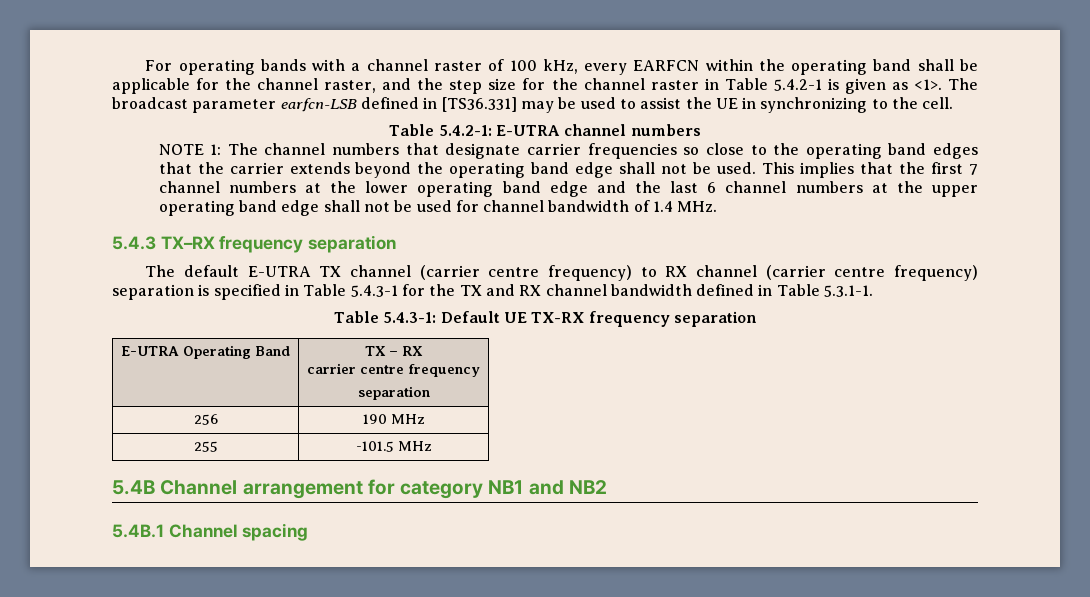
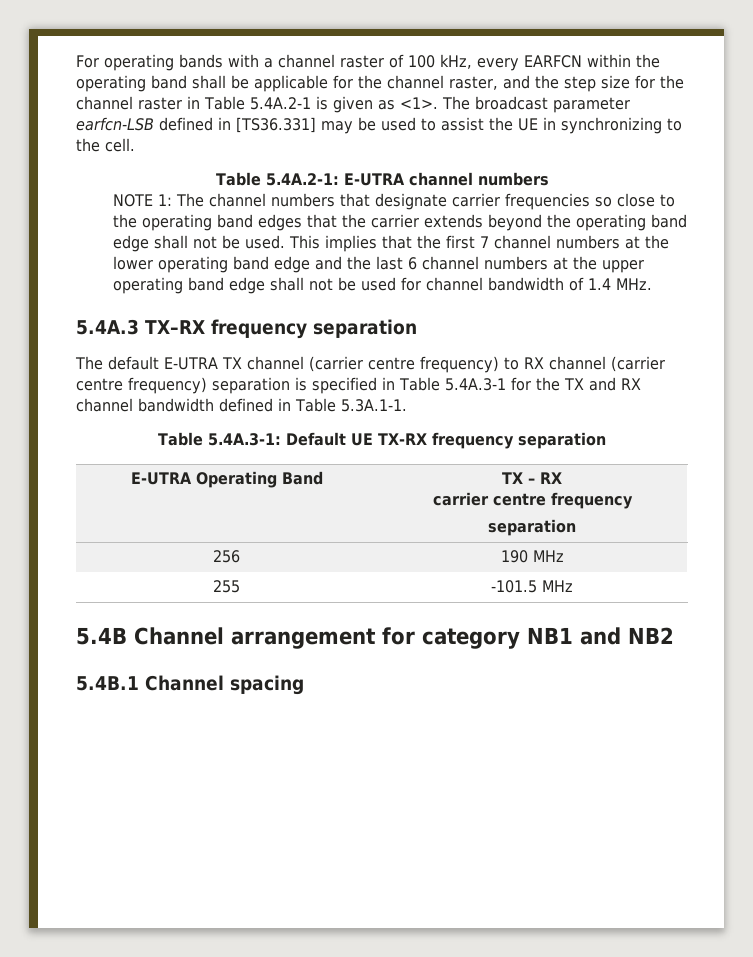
- For operating bands with a channel raster of 100 kHz, every EARFCN within the operating band shall be applicable for the channel raster, and the step size for the channel raster in Table 5.4.2-1 is given as <1>.
+ For operating bands with a channel raster of 100 kHz, every EARFCN within the operating band shall be applicable for the channel raster, and the step size for the channel raster in Table 5.4A.2-1 is given as <1>.
- Table 5.4.2-1: E-UTRA channel numbers
+ Table 5.4A.2-1: E-UTRA channel numbers
- 5.4.3 TX–RX frequency separation
+ 5.4A.3 TX–RX frequency separation
- The default E-UTRA TX channel (carrier centre frequency) to RX channel (carrier centre frequency) separation is specified in Table 5.4.3-1 for the TX and RX channel bandwidth defined in Table 5.3.1-1.
- Table 5.4.3-1: Default UE TX-RX frequency separation
+ The default E-UTRA TX channel (carrier centre frequency) to RX channel (carrier centre frequency) separation is specified in Table 5.4A.3-1 for the TX and RX channel bandwidth defined in Table 5.3A.1-1.
+ Table 5.4A.3-1: Default UE TX-RX frequency separation

